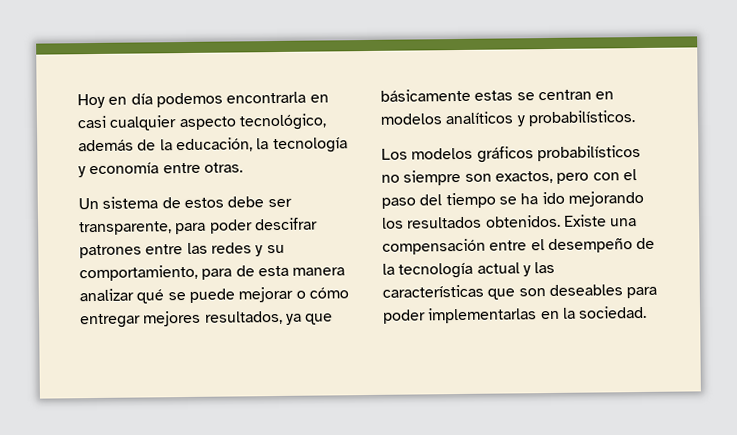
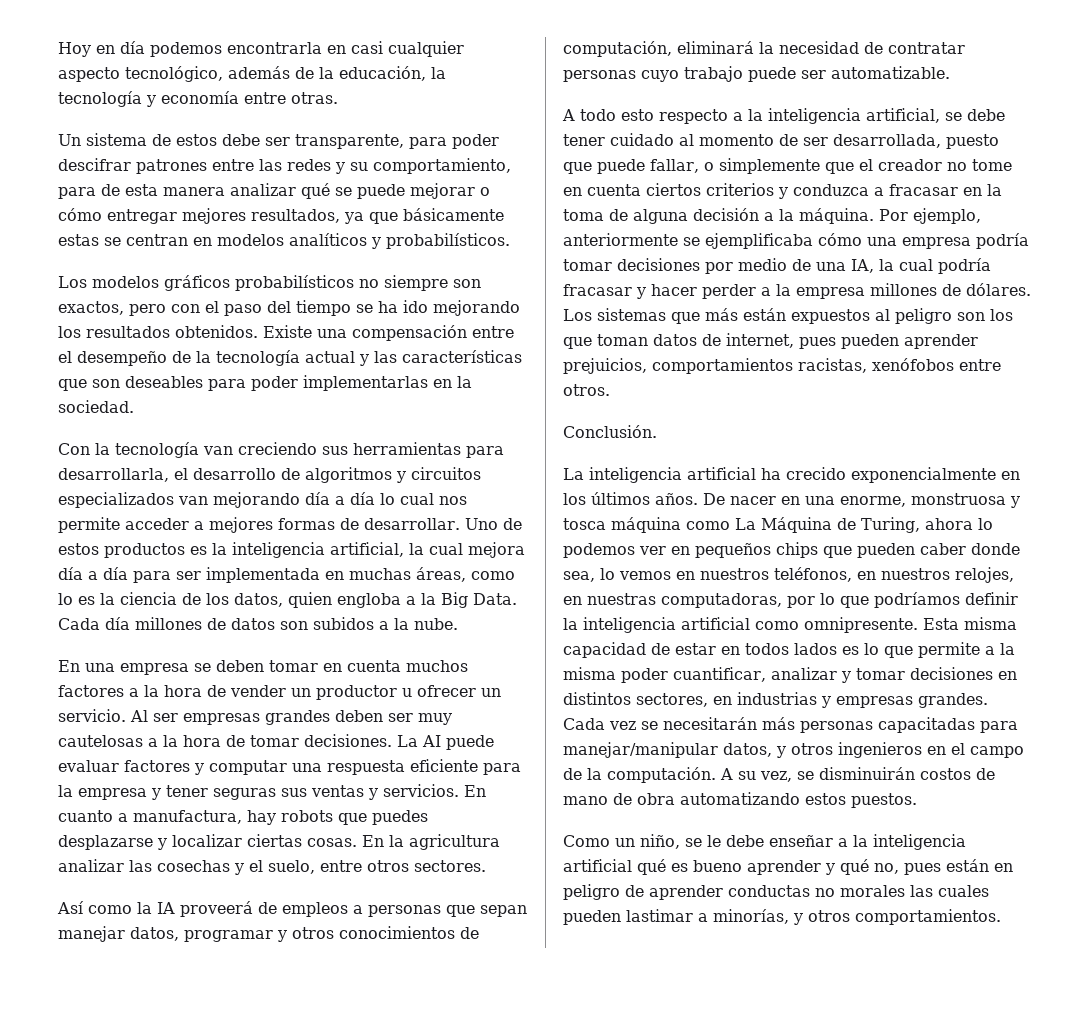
+ Con la tecnología van creciendo sus herramientas para desarrollarla, el desarrollo de algoritmos y circuitos especializados van mejorando día a día lo cual nos permite acceder a mejores formas de desarrollar. Uno de estos productos es la inteligencia artificial, la cual mejora día a día para ser implementada en muchas áreas, como lo es la ciencia de los datos, quien engloba a la Big Data. Cada día millones de datos son subidos a la nube.
+ En una empresa se deben tomar en cuenta muchos factores a la hora de vender un productor u ofrecer un servicio. Al ser empresas grandes deben ser muy cautelosas a la hora de tomar decisiones. La AI puede evaluar factores y computar una respuesta eficiente para la empresa y tener seguras sus ventas y servicios. En cuanto a manufactura, hay robots que puedes desplazarse y localizar ciertas cosas. En la agricultura analizar las cosechas y el suelo, entre otros sectores.
+ Así como la IA proveerá de empleos a personas que sepan manejar datos, programar y otros conocimientos de computación, eliminará la necesidad de contratar personas cuyo trabajo puede ser automatizable.
+ A todo esto respecto a la inteligencia artificial, se debe tener cuidado al momento de ser desarrollada, puesto que puede fallar, o simplemente que el creador no tome en cuenta ciertos criterios y conduzca a fracasar en la toma de alguna decisión a la máquina. Por ejemplo, anteriormente se ejemplificaba cómo una empresa podría tomar decisiones por medio de una IA, la cual podría fracasar y hacer perder a la empresa millones de dólares. Los sistemas que más están expuestos al peligro son los que toman datos de internet, pues pueden aprender prejuicios, comportamientos racistas, xenófobos entre otros.
+ Conclusión.
+ La inteligencia artificial ha crecido exponencialmente en los últimos años. De nacer en una enorme, monstruosa y tosca máquina como La Máquina de Turing, ahora lo podemos ver en pequeños chips que pueden caber donde sea, lo vemos en nuestros teléfonos, en nuestros relojes, en nuestras computadoras, por lo que podríamos definir la inteligencia artificial como omnipresente. Esta misma capacidad de estar en todos lados es lo que permite a la misma poder cuantificar, analizar y tomar decisiones en distintos sectores, en industrias y empresas grandes. Cada vez se necesitarán más personas capacitadas para manejar/manipular datos, y otros ingenieros en el campo de la computación. A su vez, se disminuirán costos de mano de obra automatizando estos puestos.
+ Como un niño, se le debe enseñar a la inteligencia artificial qué es bueno aprender y qué no, pues están en peligro de aprender conductas no morales las cuales pueden lastimar a minorías, y otros comportamientos.

